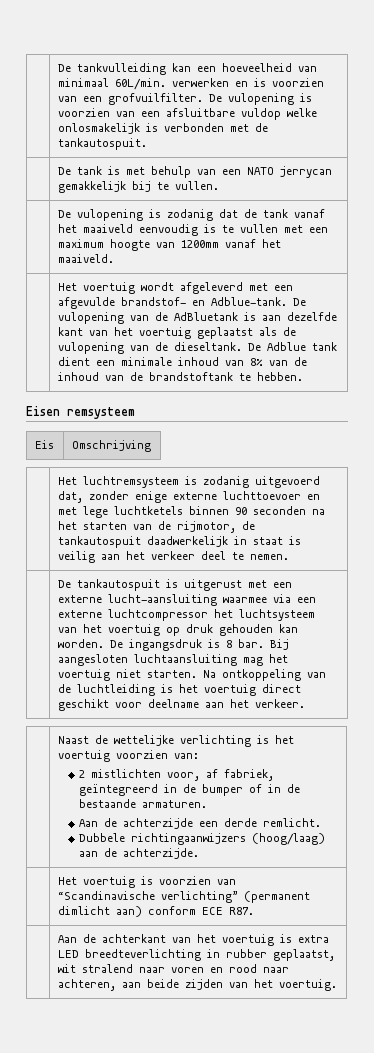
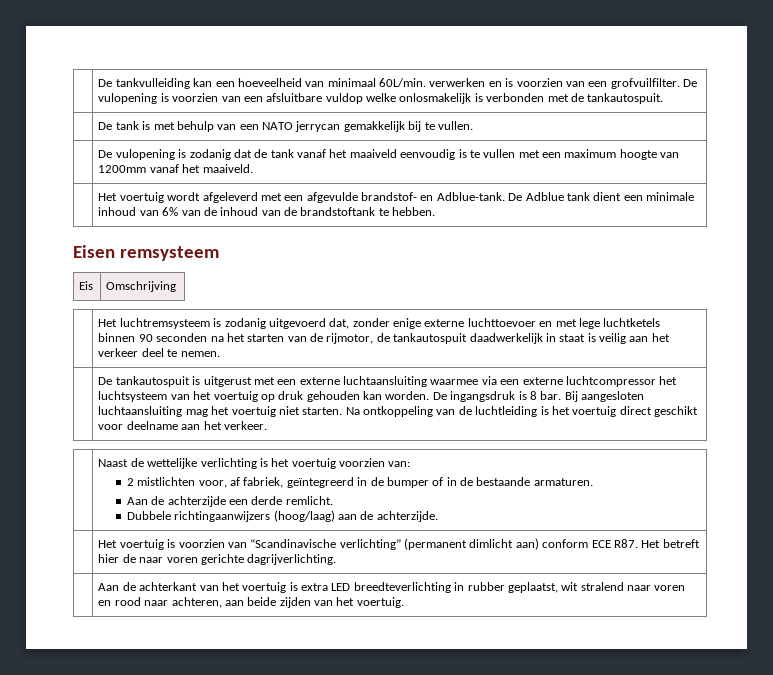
- De vulopening van de AdBluetank is aan dezelfde kant van het voertuig geplaatst als de vulopening van de dieseltank. De Adblue tank dient een minimale inhoud van 8% van de inhoud van de brandstoftank te hebben.
+ De Adblue tank dient een minimale inhoud van 6% van de inhoud van de brandstoftank te hebben.
- De tankautospuit is uitgerust met een externe lucht-aansluiting waarmee via een externe luchtcompressor het luchtsysteem van het voertuig op druk gehouden kan worden.
+ De tankautospuit is uitgerust met een externe luchtaansluiting waarmee via een externe luchtcompressor het luchtsysteem van het voertuig op druk gehouden kan worden.
- | Het voertuig is voorzien van “Scandinavische verlichting” (permanent dimlicht aan) conform ECE R87.
+ | Het voertuig is voorzien van “Scandinavische verlichting” (permanent dimlicht aan) conform ECE R87. Het betreft hier de naar voren gerichte dagrijverlichting.

